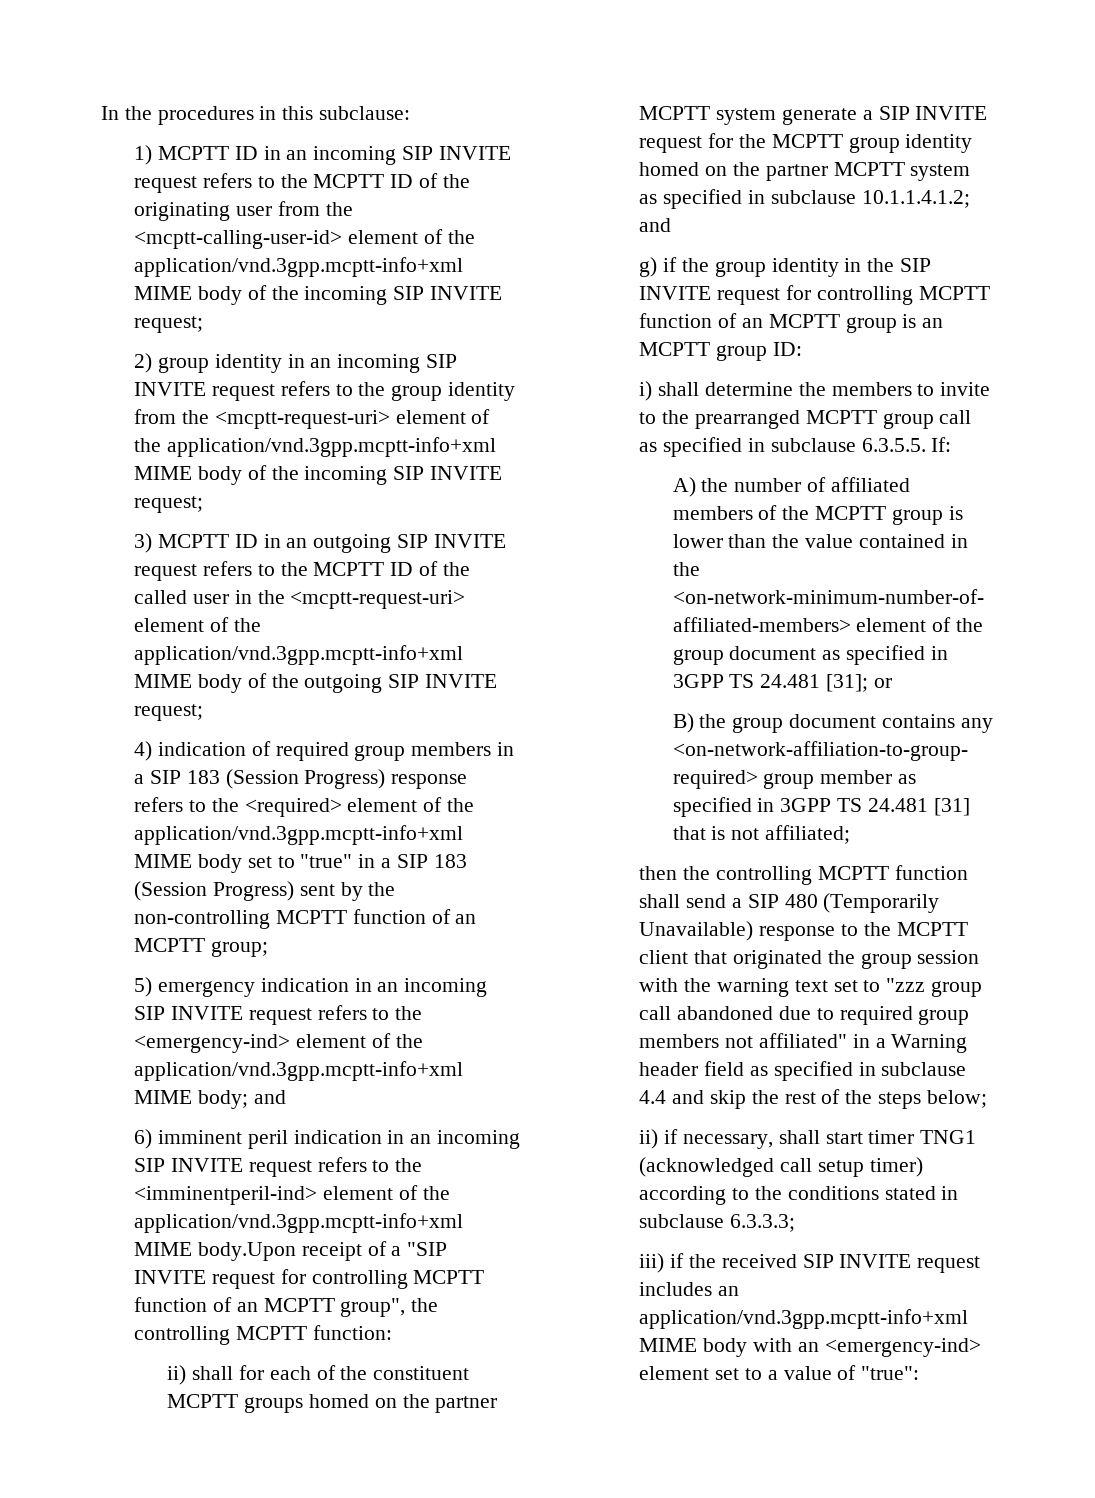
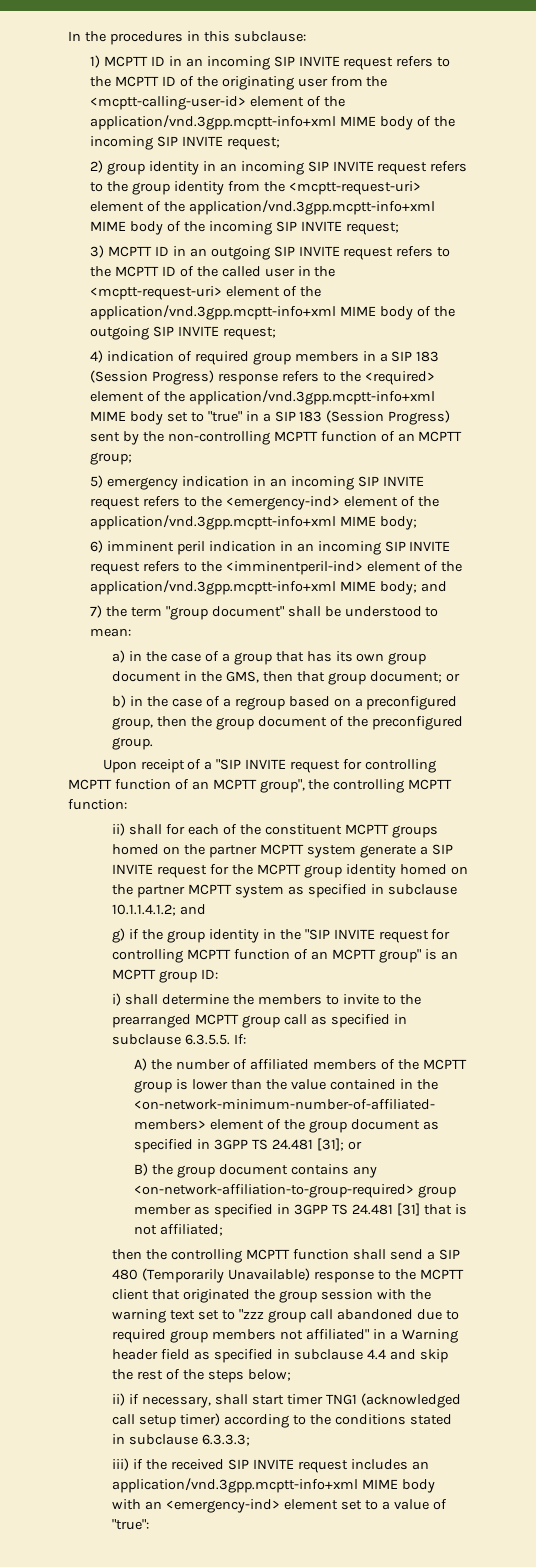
- 5) emergency indication in an incoming SIP INVITE request refers to the <emergency-ind> element of the application/vnd.3gpp.mcptt-info+xml MIME body; and
+ 5) emergency indication in an incoming SIP INVITE request refers to the <emergency-ind> element of the application/vnd.3gpp.mcptt-info+xml MIME body;
- 6) imminent peril indication in an incoming SIP INVITE request refers to the <imminentperil-ind> element of the application/vnd.3gpp.mcptt-info+xml MIME body.Upon receipt of a "SIP INVITE request for controlling MCPTT function of an MCPTT group", the controlling MCPTT function:
+ 6) imminent peril indication in an incoming SIP INVITE request refers to the <imminentperil-ind> element of the application/vnd.3gpp.mcptt-info+xml MIME body; and
+ 7) the term "group document" shall be understood to mean:
+ a) in the case of a group that has its own group document in the GMS, then that group document; or
+ b) in the case of a regroup based on a preconfigured group, then the group document of the preconfigured group.
+ Upon receipt of a "SIP INVITE request for controlling MCPTT function of an MCPTT group", the controlling MCPTT function:
- g) if the group identity in the SIP INVITE request for controlling MCPTT function of an MCPTT group is an MCPTT group ID:
+ g) if the group identity in the "SIP INVITE request for controlling MCPTT function of an MCPTT group" is an MCPTT group ID:

